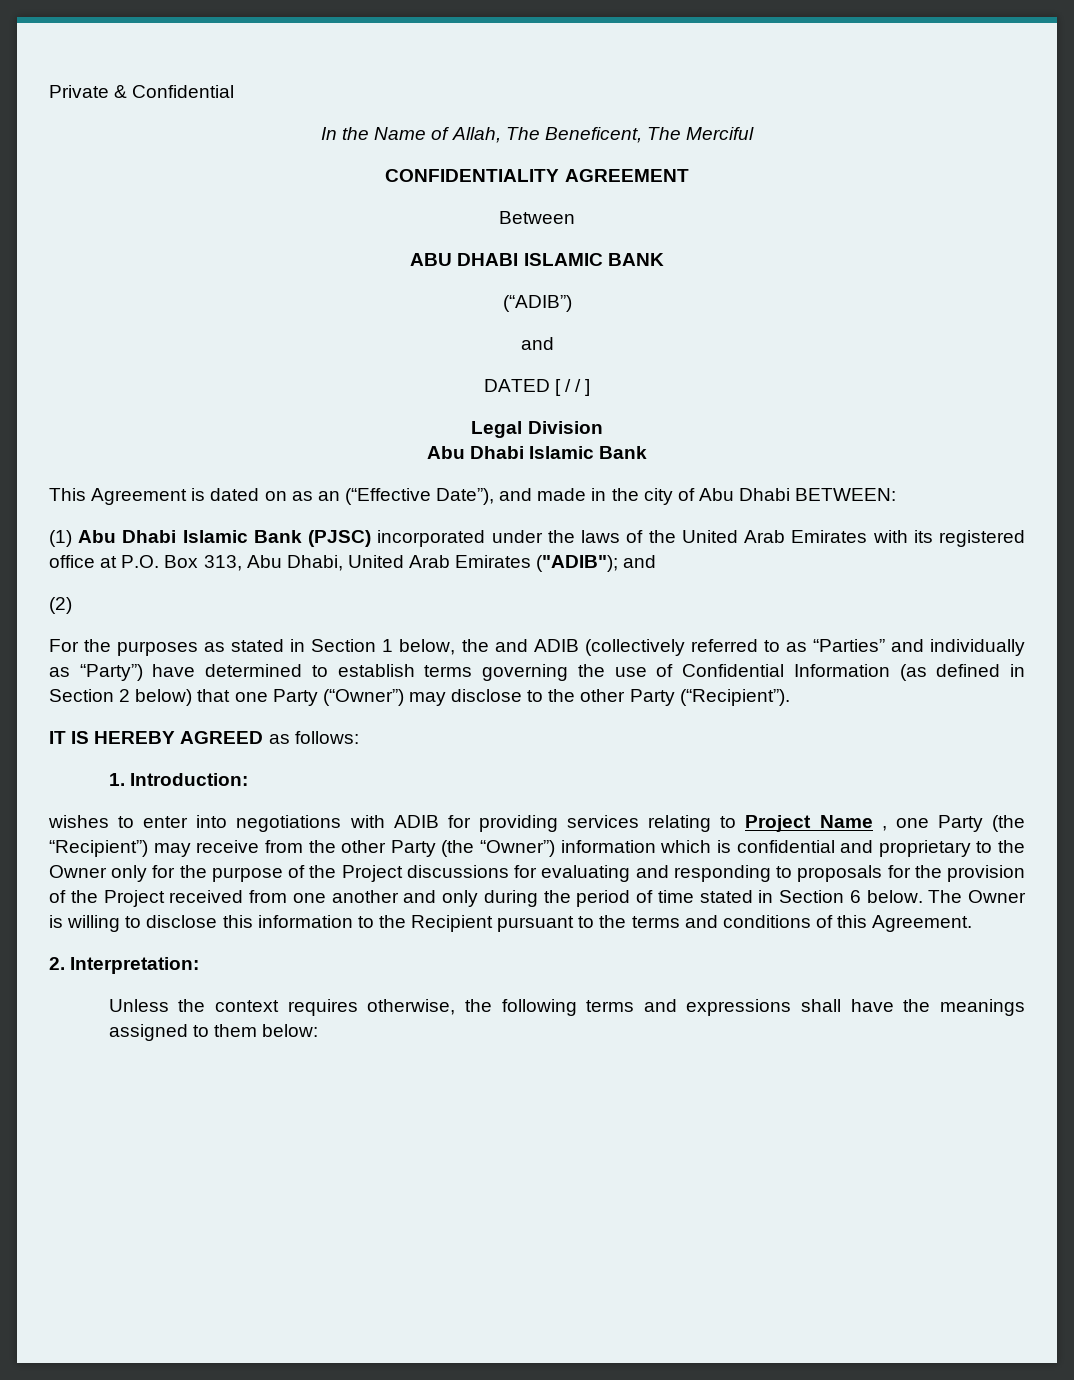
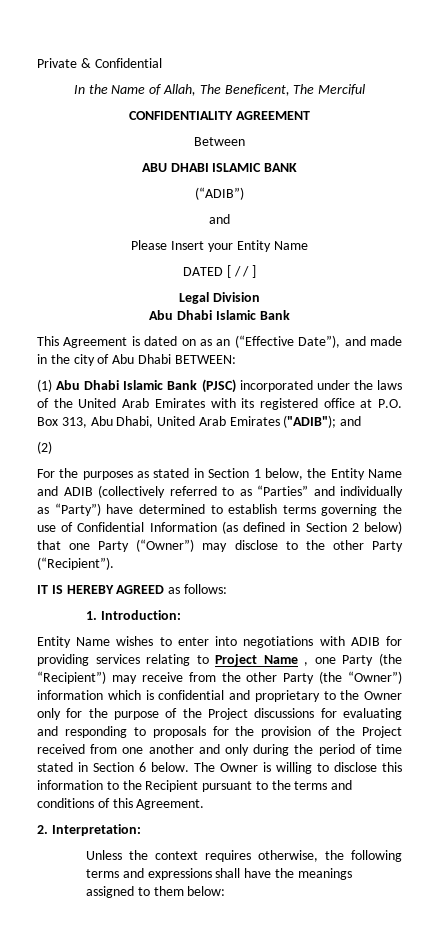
+ Please Insert your Entity Name
- For the purposes as stated in Section 1 below, the and ADIB (collectively referred to as “Parties” and individually as “Party”) have determined to establish terms governing the use of Confidential Information (as defined in Section 2 below) that one Party (“Owner”) may disclose to the other Party (“Recipient”).
+ For the purposes as stated in Section 1 below, the Entity Name and ADIB (collectively referred to as “Parties” and individually as “Party”) have determined to establish terms governing the use of Confidential Information (as defined in Section 2 below) that one Party (“Owner”) may disclose to the other Party (“Recipient”).
- wishes to enter into negotiations with ADIB for providing services relating to Project Name , one Party (the “Recipient”) may receive from the other Party (the “Owner”) information which is confidential and proprietary to the Owner only for the purpose of the Project discussions for evaluating and responding to proposals for the provision of the Project received from one another and only during the period of time stated in Section 6 below.
+ Entity Name wishes to enter into negotiations with ADIB for providing services relating to Project Name , one Party (the “Recipient”) may receive from the other Party (the “Owner”) information which is confidential and proprietary to the Owner only for the purpose of the Project discussions for evaluating and responding to proposals for the provision of the Project received from one another and only during the period of time stated in Section 6 below.

